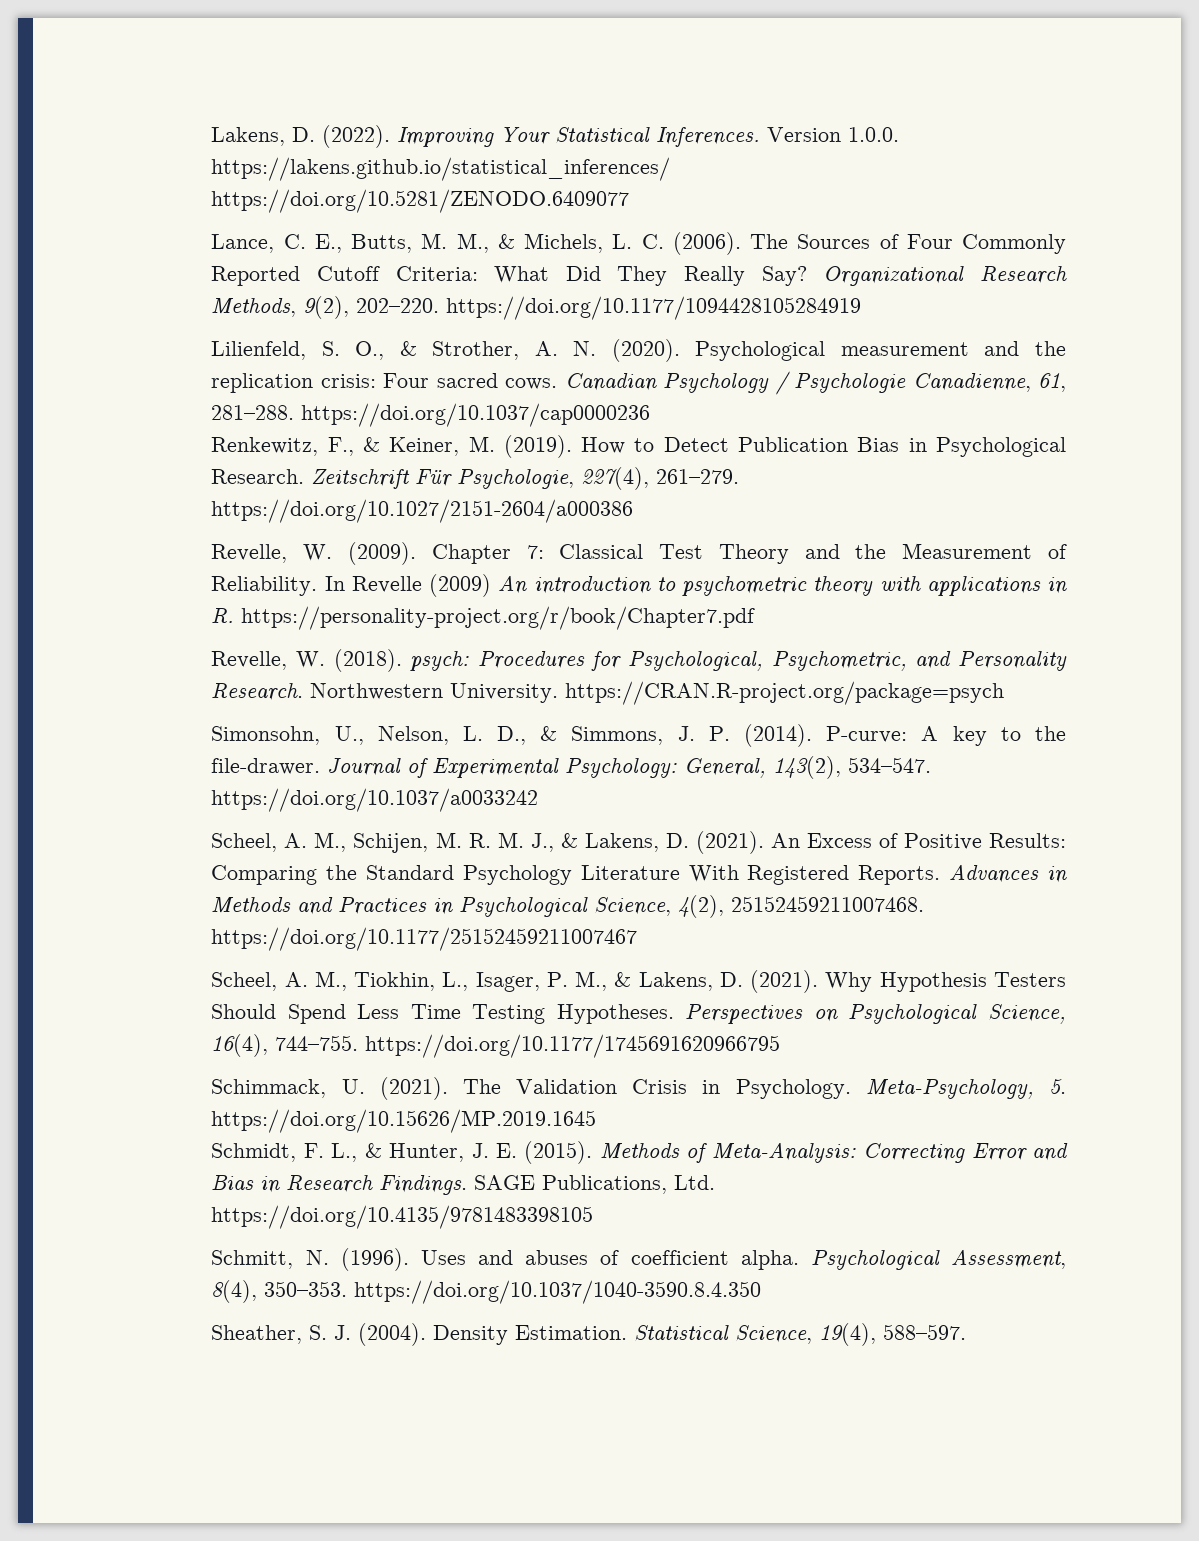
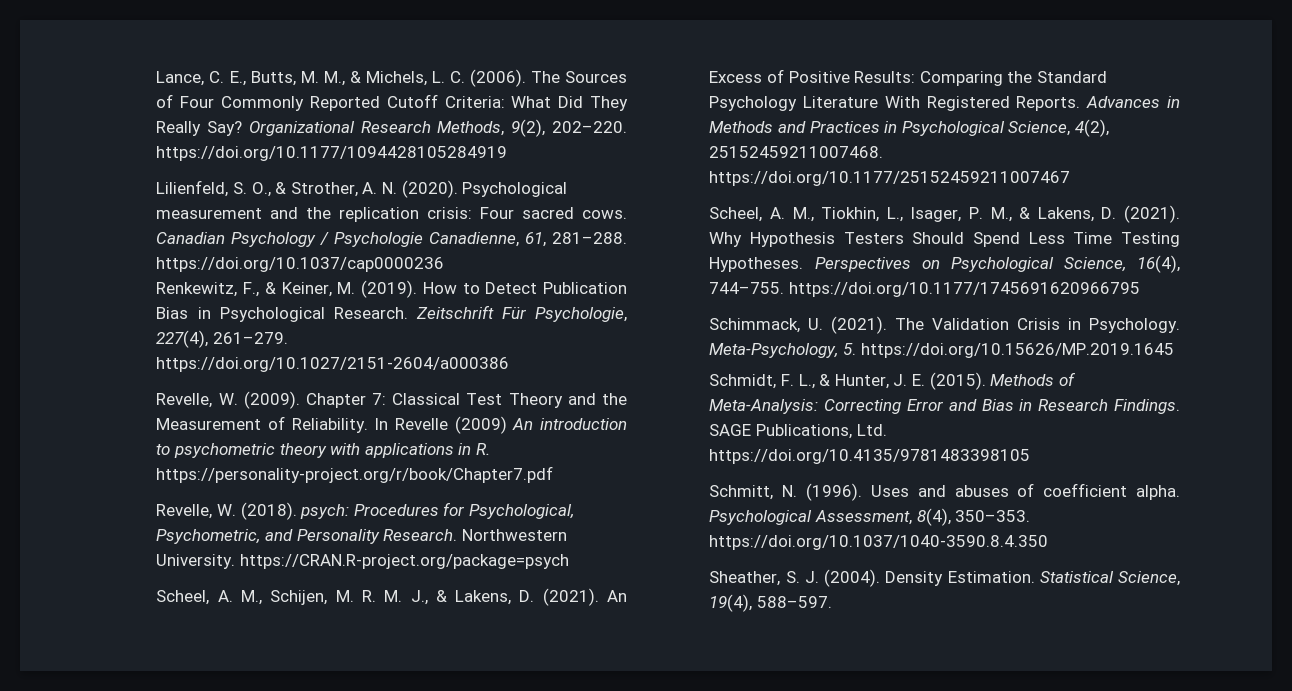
- Lakens, D. (2022). Improving Your Statistical Inferences. Version 1.0.0. https://lakens.github.io/statistical_inferences/ https://doi.org/10.5281/ZENODO.6409077
- Simonsohn, U., Nelson, L. D., & Simmons, J. P. (2014). P-curve: A key to the file-drawer. Journal of Experimental Psychology: General, 143(2), 534–547. https://doi.org/10.1037/a0033242

